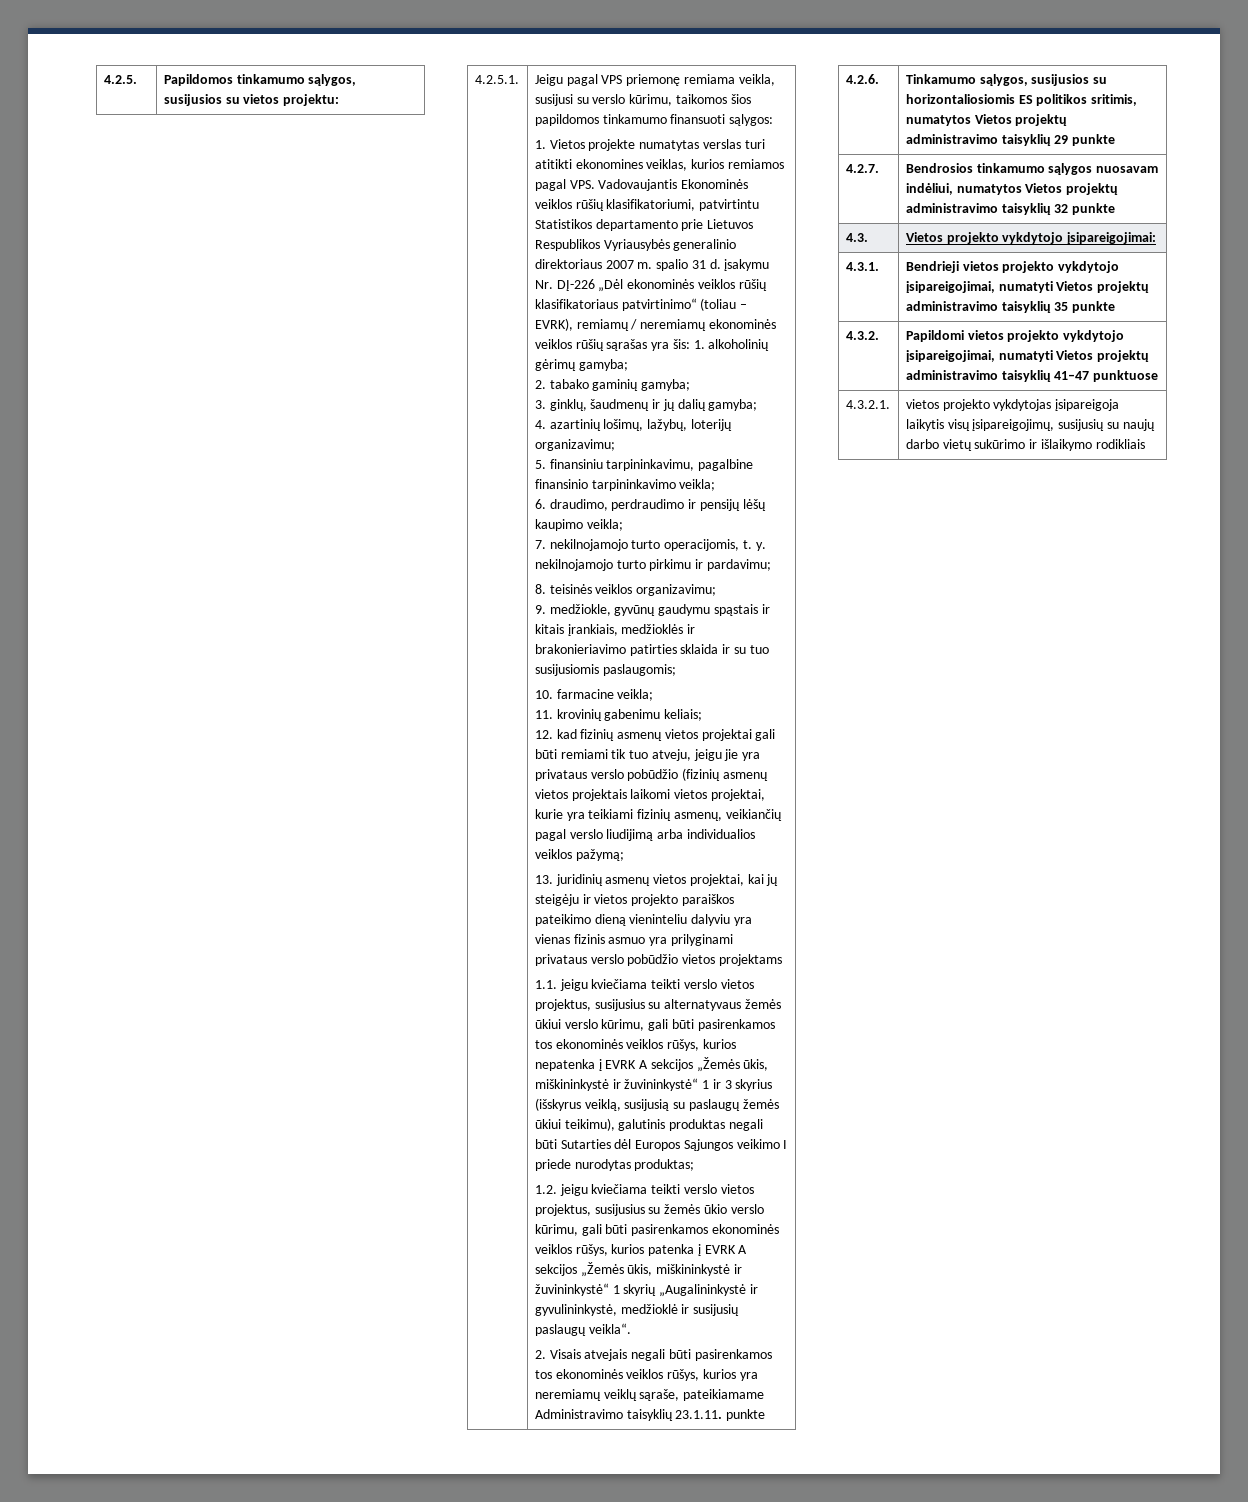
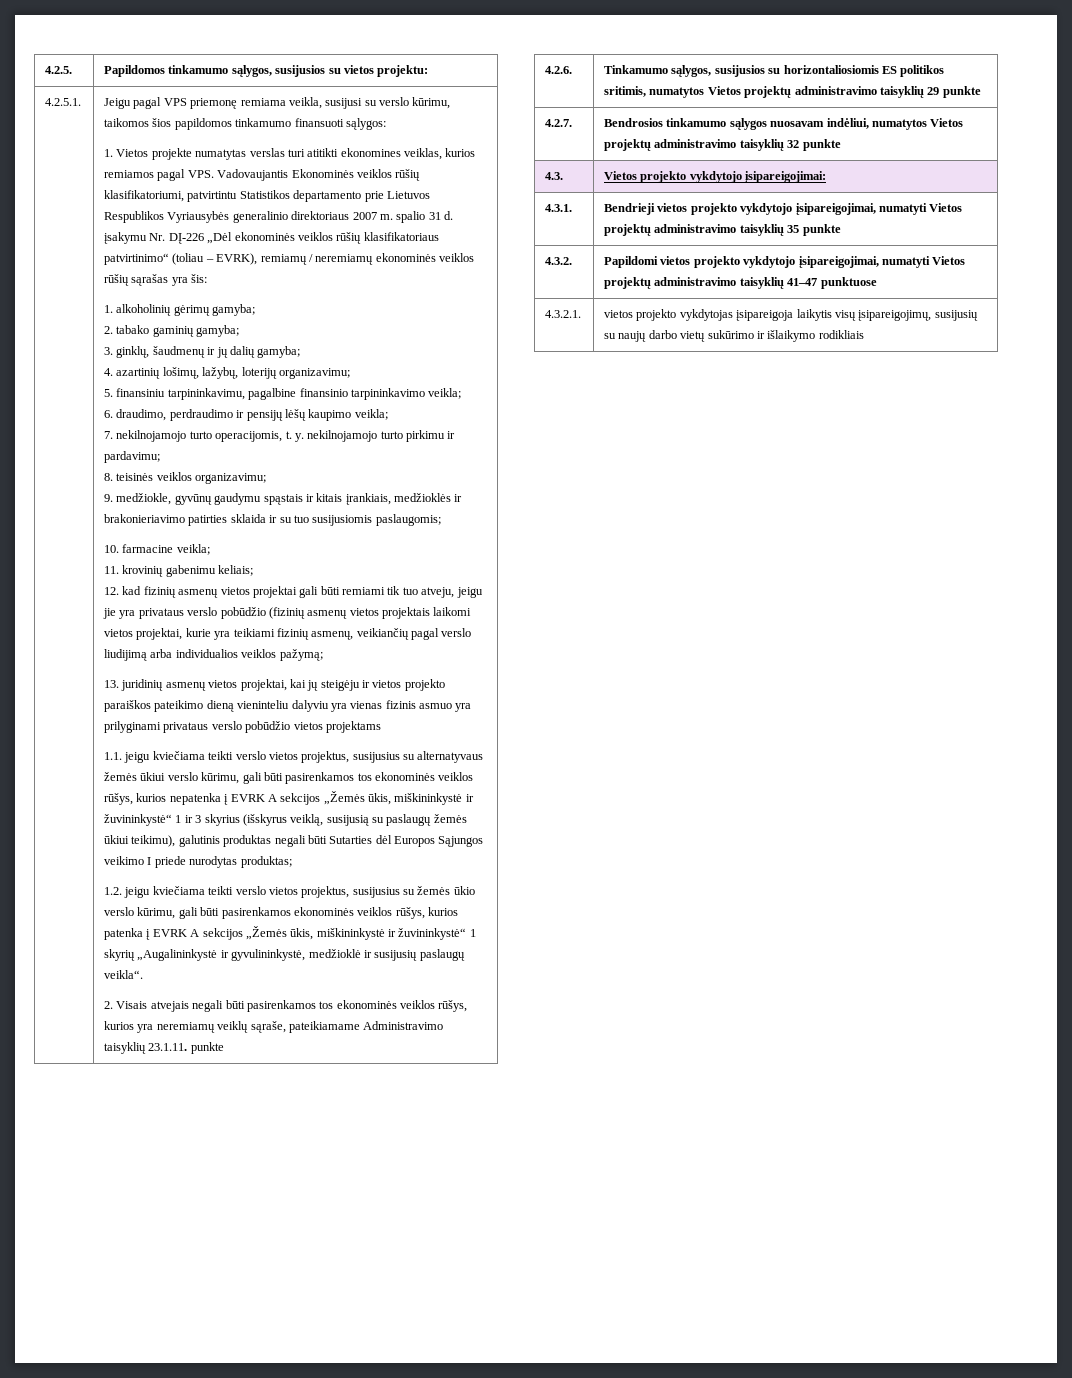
- 1. Vietos projekte numatytas verslas turi atitikti ekonomines veiklas, kurios remiamos pagal VPS. Vadovaujantis Ekonominės veiklos rūšių klasifikatoriumi, patvirtintu Statistikos departamento prie Lietuvos Respublikos Vyriausybės generalinio direktoriaus 2007 m. spalio 31 d. įsakymu Nr. DĮ-226 „Dėl ekonominės veiklos rūšių klasifikatoriaus patvirtinimo“ (toliau – EVRK), remiamų / neremiamų ekonominės veiklos rūšių sąrašas yra šis: 1. alkoholinių gėrimų gamyba;
+ 1. Vietos projekte numatytas verslas turi atitikti ekonomines veiklas, kurios remiamos pagal VPS. Vadovaujantis Ekonominės veiklos rūšių klasifikatoriumi, patvirtintu Statistikos departamento prie Lietuvos Respublikos Vyriausybės generalinio direktoriaus 2007 m. spalio 31 d. įsakymu Nr. DĮ-226 „Dėl ekonominės veiklos rūšių klasifikatoriaus patvirtinimo“ (toliau – EVRK), remiamų / neremiamų ekonominės veiklos rūšių sąrašas yra šis:
+ 1. alkoholinių gėrimų gamyba;

